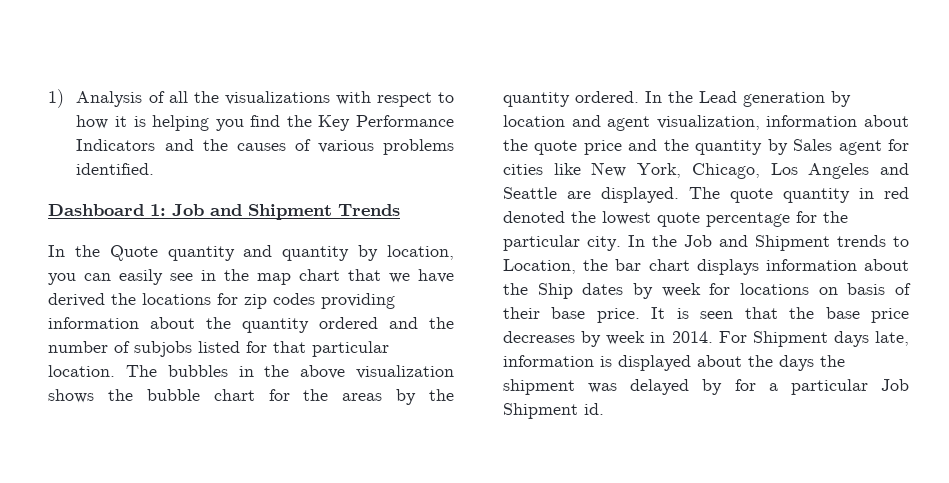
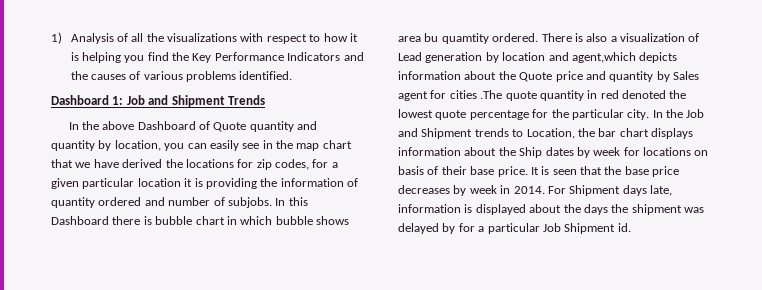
- In the Quote quantity and quantity by location, you can easily see in the map chart that we have derived the locations for zip codes providing information about the quantity ordered and the number of subjobs listed for that particular location. The bubbles in the above visualization shows the bubble chart for the areas by the quantity ordered. In the Lead generation by location and agent visualization, information about the quote price and the quantity by Sales agent for cities like New York, Chicago, Los Angeles and Seattle are displayed. The quote quantity in red denoted the lowest quote percentage for the particular city.
+ In the above Dashboard of Quote quantity and quantity by location, you can easily see in the map chart that we have derived the locations for zip codes, for a given particular location it is providing the information of quantity ordered and number of subjobs. In this Dashboard there is bubble chart in which bubble shows area bu quamtity ordered. There is also a visualization of Lead generation by location and agent,which depicts information about the Quote price and quantity by Sales agent for cities .The quote quantity in red denoted the lowest quote percentage for the particular city.

